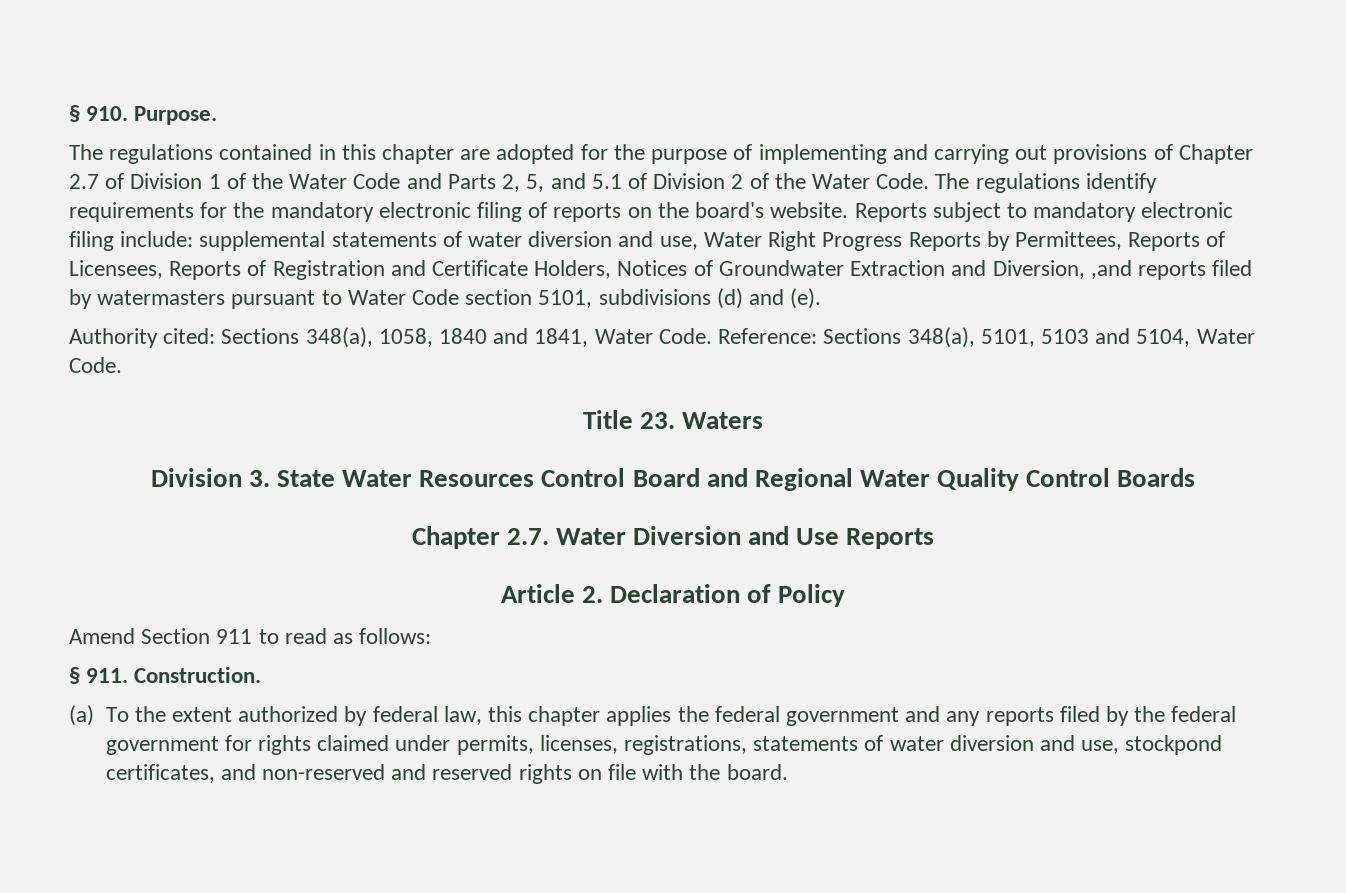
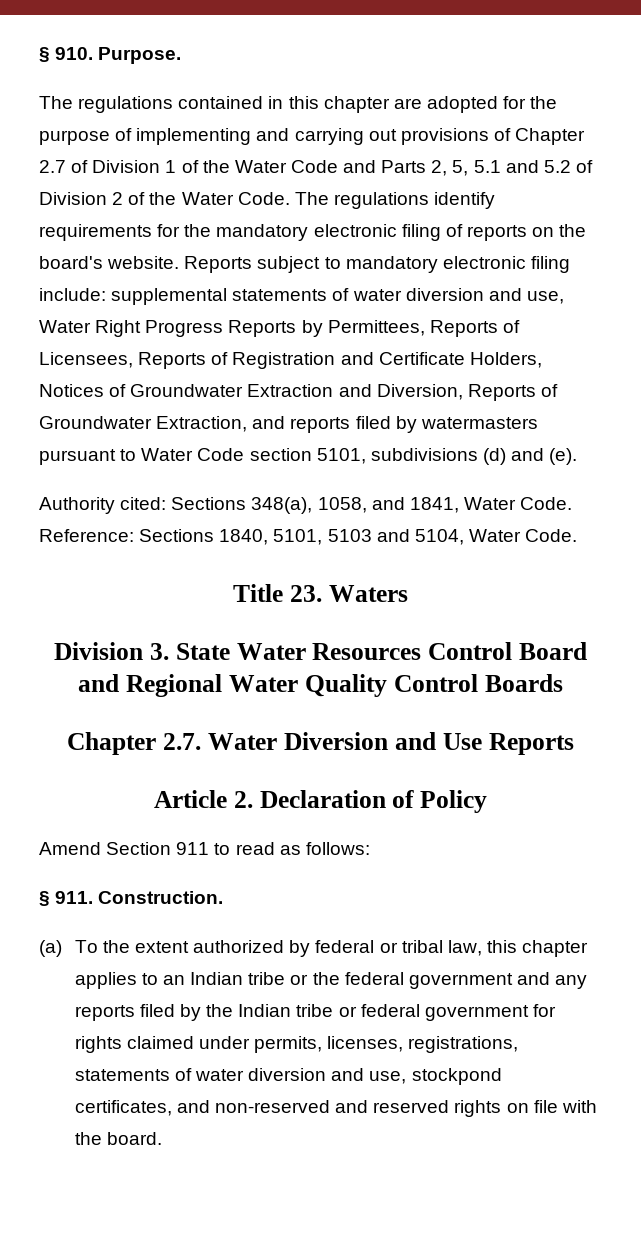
- The regulations contained in this chapter are adopted for the purpose of implementing and carrying out provisions of Chapter 2.7 of Division 1 of the Water Code and Parts 2, 5, and 5.1 of Division 2 of the Water Code.
+ The regulations contained in this chapter are adopted for the purpose of implementing and carrying out provisions of Chapter 2.7 of Division 1 of the Water Code and Parts 2, 5, 5.1 and 5.2 of Division 2 of the Water Code.
- Reports subject to mandatory electronic filing include: supplemental statements of water diversion and use, Water Right Progress Reports by Permittees, Reports of Licensees, Reports of Registration and Certificate Holders, Notices of Groundwater Extraction and Diversion, ,and reports filed by watermasters pursuant to Water Code section 5101, subdivisions (d) and (e).
+ Reports subject to mandatory electronic filing include: supplemental statements of water diversion and use, Water Right Progress Reports by Permittees, Reports of Licensees, Reports of Registration and Certificate Holders, Notices of Groundwater Extraction and Diversion, Reports of Groundwater Extraction, and reports filed by watermasters pursuant to Water Code section 5101, subdivisions (d) and (e).
- Authority cited: Sections 348(a), 1058, 1840 and 1841, Water Code.
+ Authority cited: Sections 348(a), 1058, and 1841, Water Code.
- Reference: Sections 348(a), 5101, 5103 and 5104, Water Code.
+ Reference: Sections 1840, 5101, 5103 and 5104, Water Code.
- (a) To the extent authorized by federal law, this chapter applies the federal government and any reports filed by the federal government for rights claimed under permits, licenses, registrations, statements of water diversion and use, stockpond certificates, and non-reserved and reserved rights on file with the board.
+ (a) To the extent authorized by federal or tribal law, this chapter applies to an Indian tribe or the federal government and any reports filed by the Indian tribe or federal government for rights claimed under permits, licenses, registrations, statements of water diversion and use, stockpond certificates, and non-reserved and reserved rights on file with the board.

